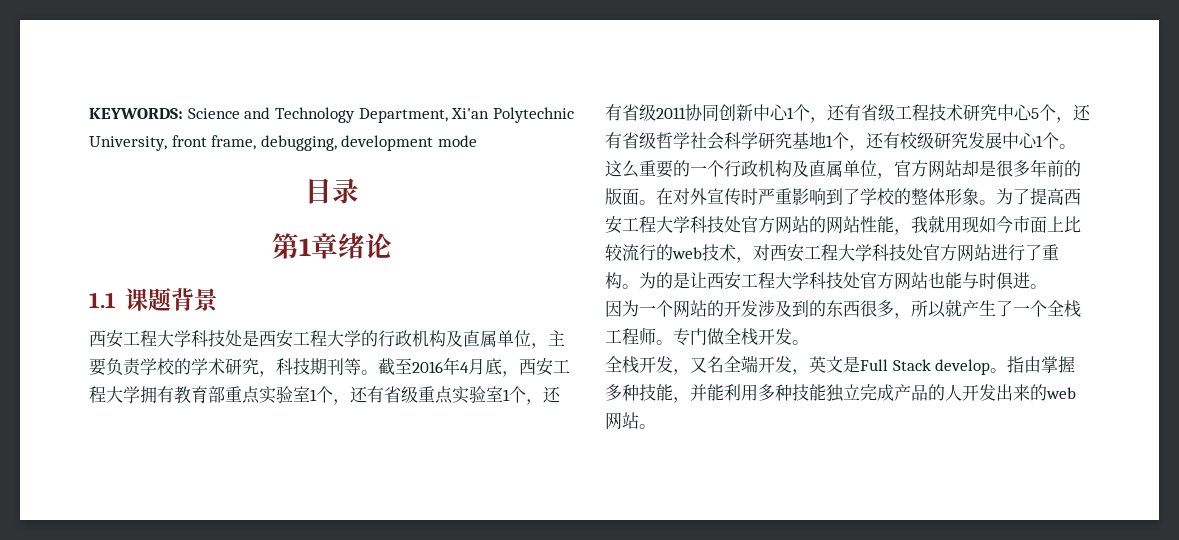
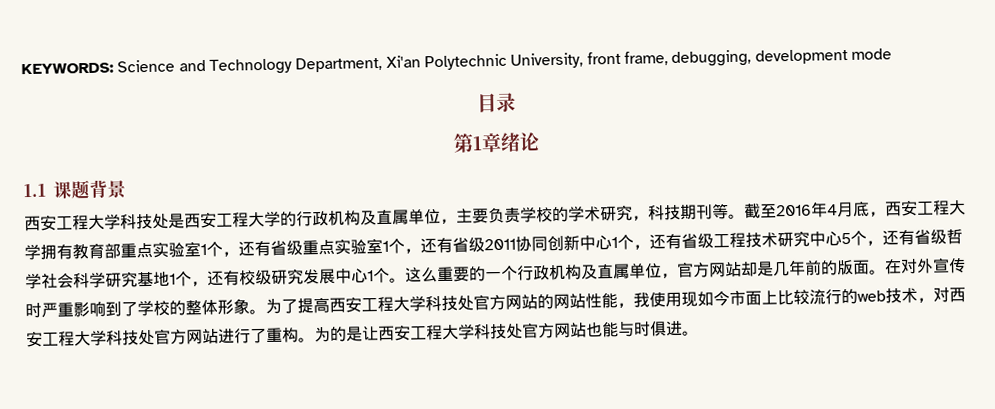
- 这么重要的一个行政机构及直属单位，官方网站却是很多年前的版面。
+ 这么重要的一个行政机构及直属单位，官方网站却是几年前的版面。
- 为了提高西安工程大学科技处官方网站的网站性能，我就用现如今市面上比较流行的web技术，对西安工程大学科技处官方网站进行了重构。
+ 为了提高西安工程大学科技处官方网站的网站性能，我使用现如今市面上比较流行的web技术，对西安工程大学科技处官方网站进行了重构。
- 因为一个网站的开发涉及到的东西很多，所以就产生了一个全栈工程师。专门做全栈开发。
- 全栈开发，又名全端开发，英文是Full Stack develop。指由掌握多种技能，并能利用多种技能独立完成产品的人开发出来的web网站。

